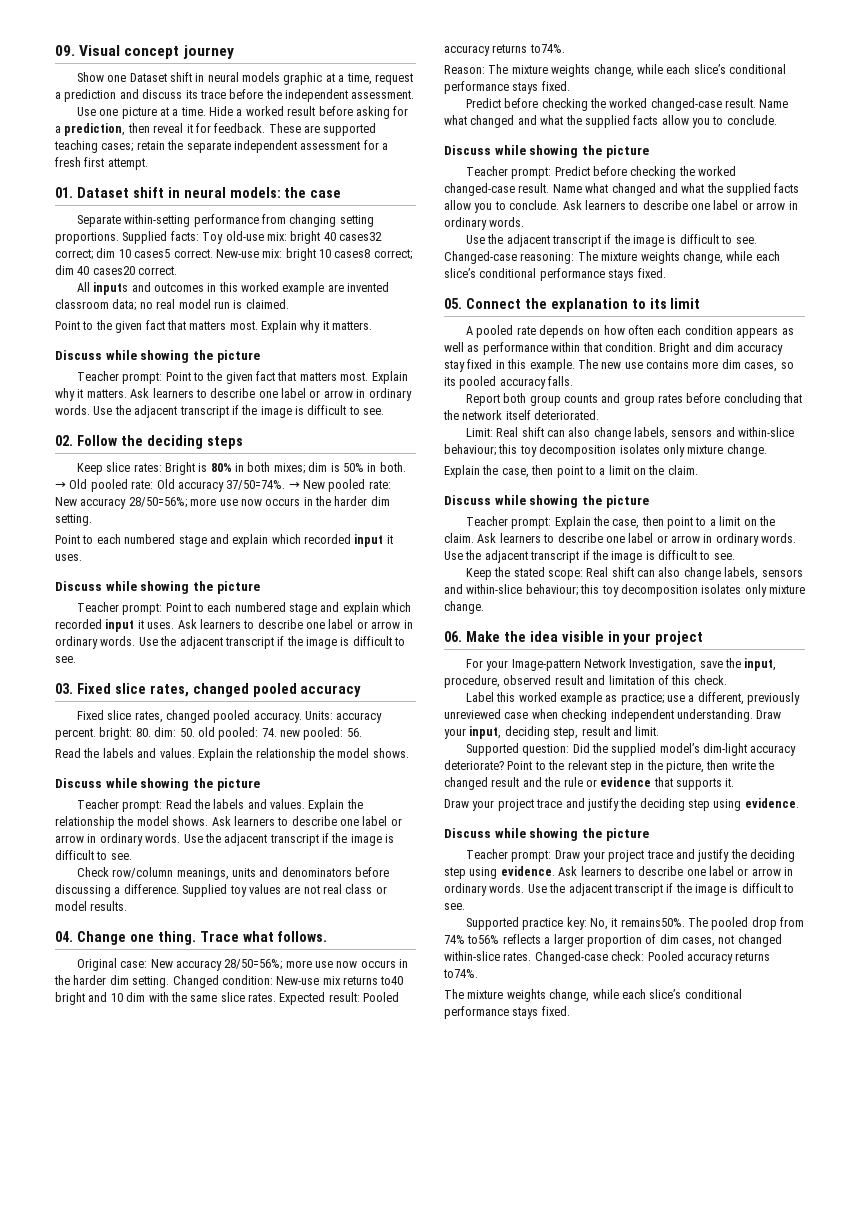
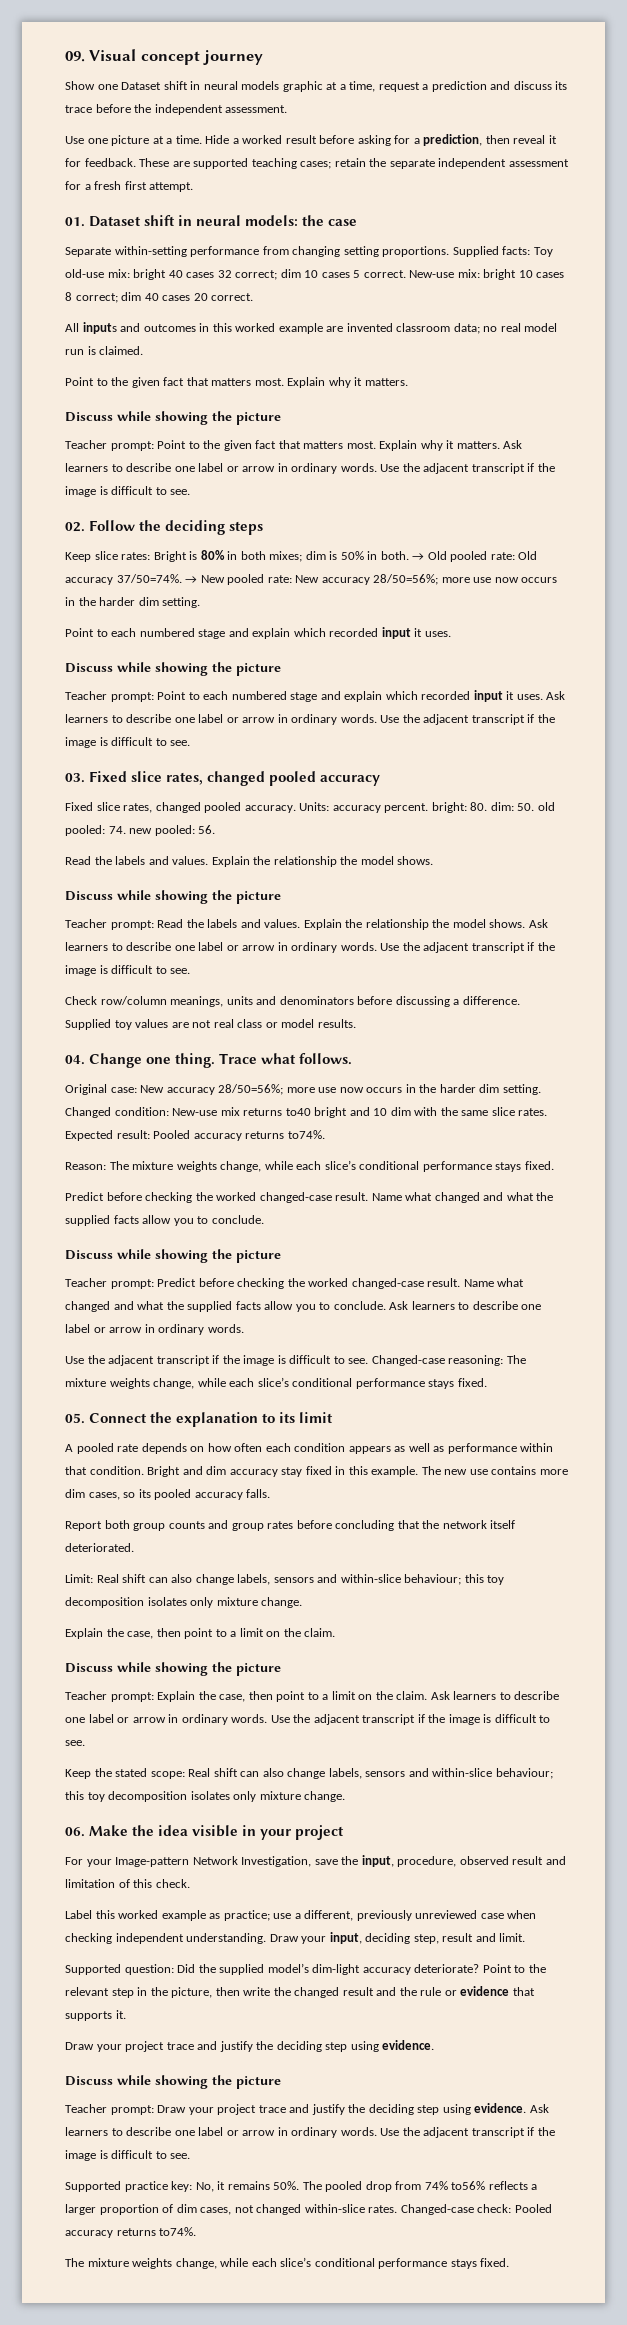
- Supplied facts: Toy old-use mix: bright 40 cases32 correct; dim 10 cases5 correct.
+ Supplied facts: Toy old-use mix: bright 40 cases 32 correct; dim 10 cases 5 correct.
- New-use mix: bright 10 cases8 correct; dim 40 cases20 correct.
+ New-use mix: bright 10 cases 8 correct; dim 40 cases 20 correct.
- Supported practice key: No, it remains50%.
+ Supported practice key: No, it remains 50%.

